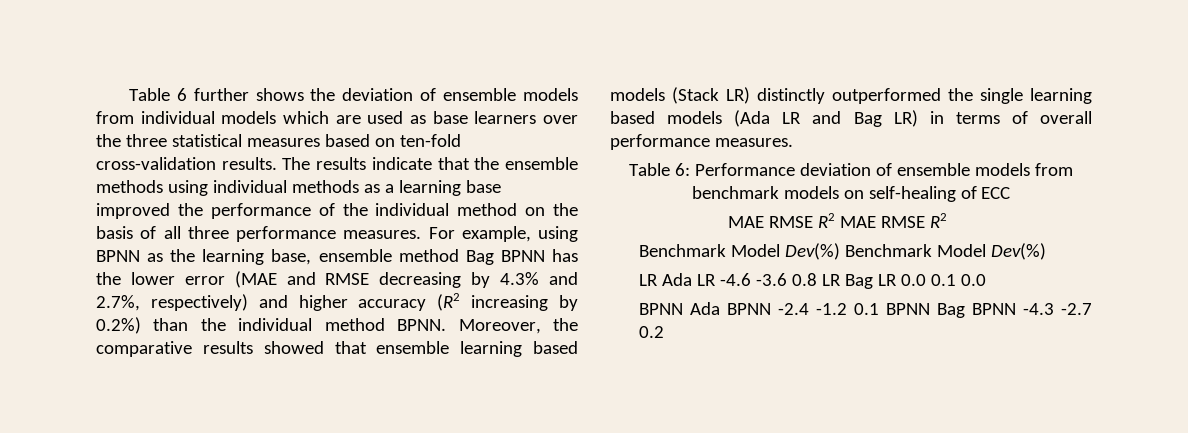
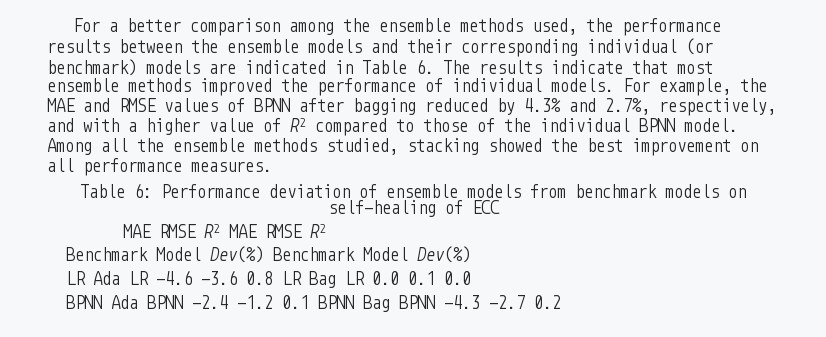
- Table 6 further shows the deviation of ensemble models from individual models which are used as base learners over the three statistical measures based on ten-fold cross-validation results. The results indicate that the ensemble methods using individual methods as a learning base improved the performance of the individual method on the basis of all three performance measures. For example, using BPNN as the learning base, ensemble method Bag BPNN has the lower error (MAE and RMSE decreasing by 4.3% and 2.7%, respectively) and higher accuracy (R2 increasing by 0.2%) than the individual method BPNN. Moreover, the comparative results showed that ensemble learning based models (Stack LR) distinctly outperformed the single learning based models (Ada LR and Bag LR) in terms of overall performance measures.
+ For a better comparison among the ensemble methods used, the performance results between the ensemble models and their corresponding individual (or benchmark) models are indicated in Table 6. The results indicate that most ensemble methods improved the performance of individual models. For example, the MAE and RMSE values of BPNN after bagging reduced by 4.3% and 2.7%, respectively, and with a higher value of R2 compared to those of the individual BPNN model. Among all the ensemble methods studied, stacking showed the best improvement on all performance measures.

